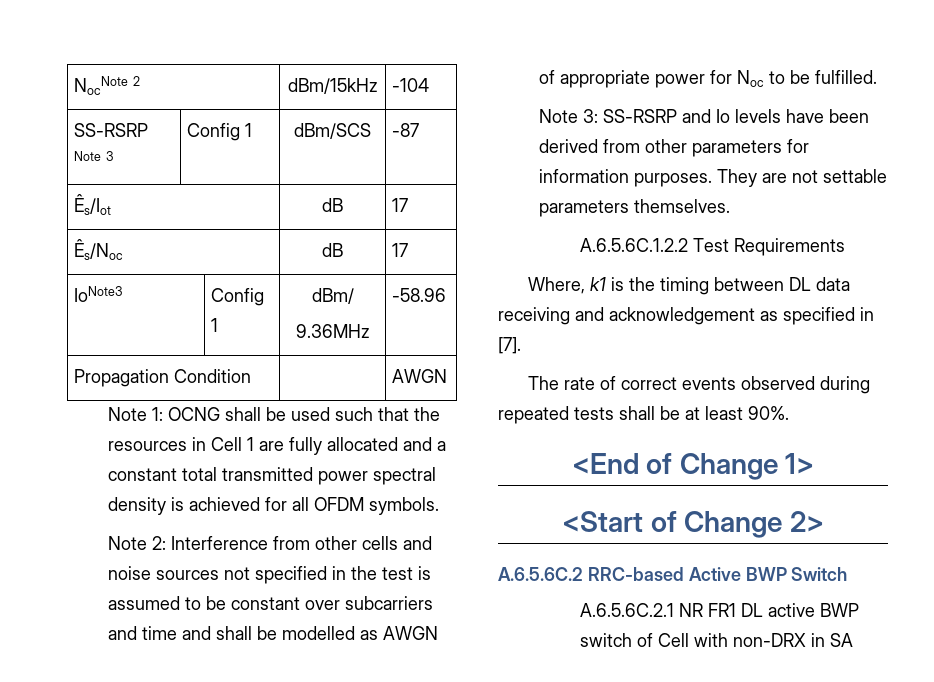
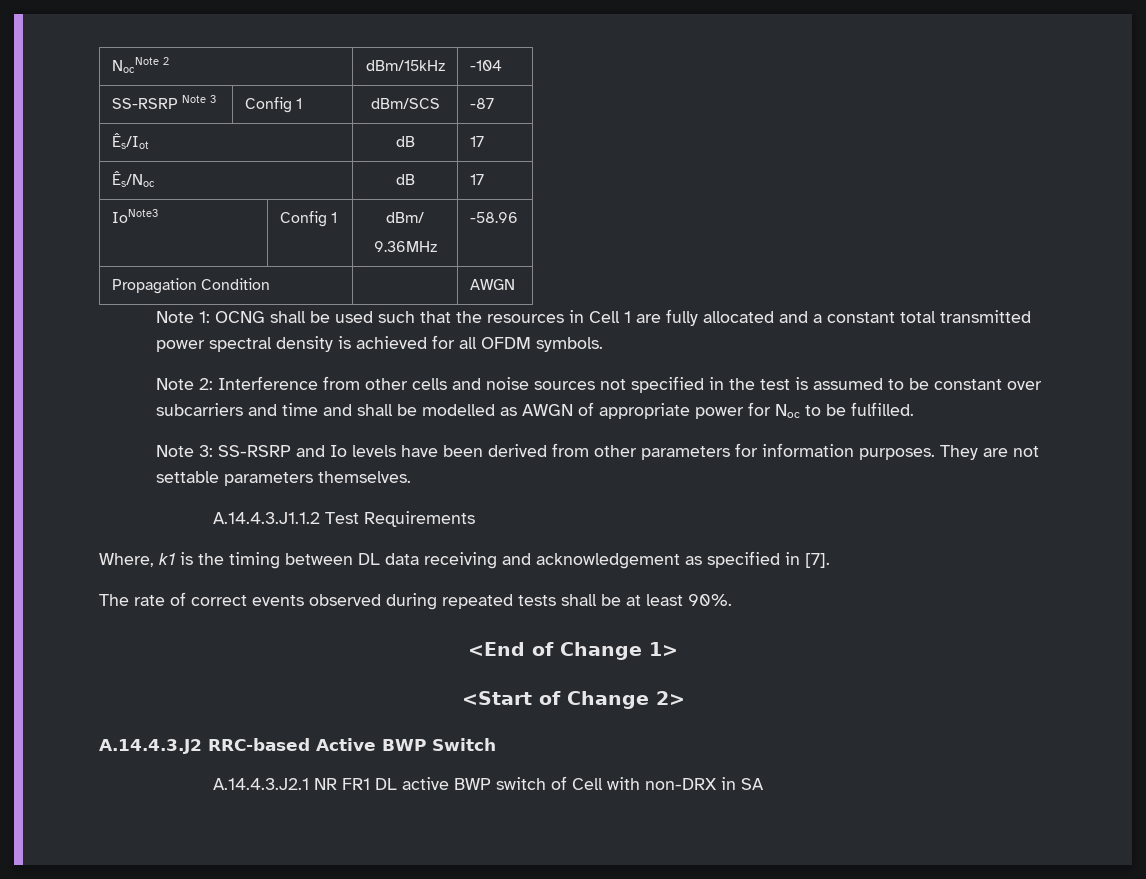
- A.6.5.6C.1.2.2 Test Requirements
+ A.14.4.3.J1.1.2 Test Requirements
- A.6.5.6C.2 RRC-based Active BWP Switch
+ A.14.4.3.J2 RRC-based Active BWP Switch
- A.6.5.6C.2.1 NR FR1 DL active BWP switch of Cell with non-DRX in SA
+ A.14.4.3.J2.1 NR FR1 DL active BWP switch of Cell with non-DRX in SA

